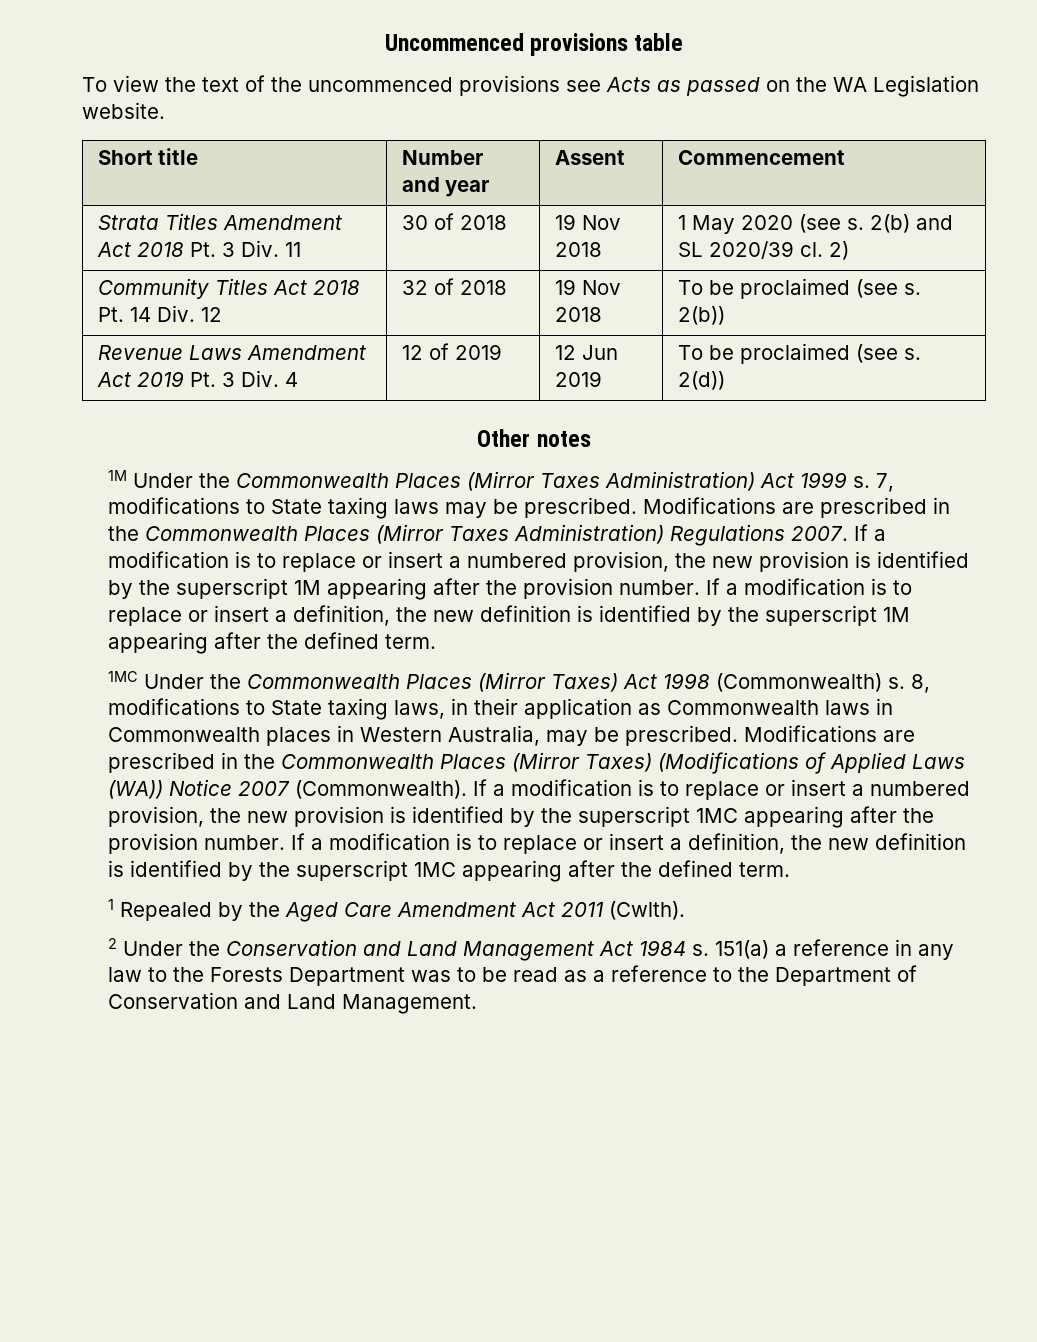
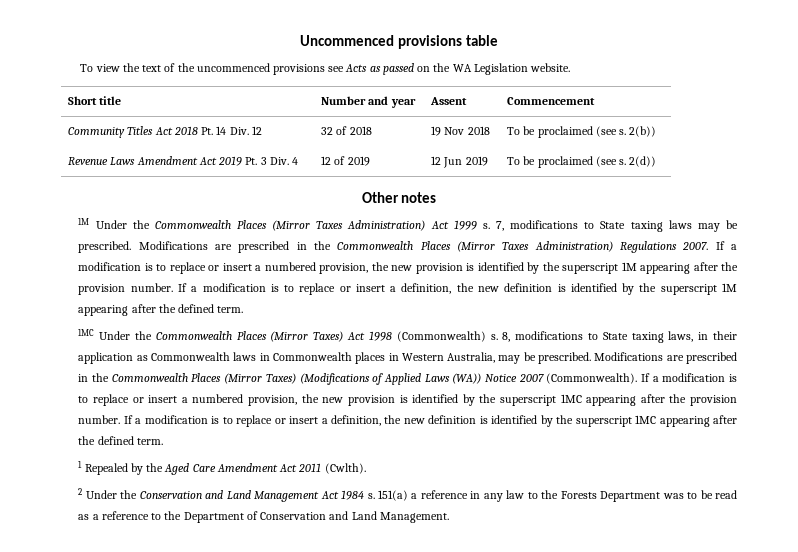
- Strata Titles Amendment Act 2018 Pt. 3 Div. 11 | 30 of 2018 | 19 Nov 2018 | 1 May 2020 (see s. 2(b) and SL 2020/39 cl. 2)

